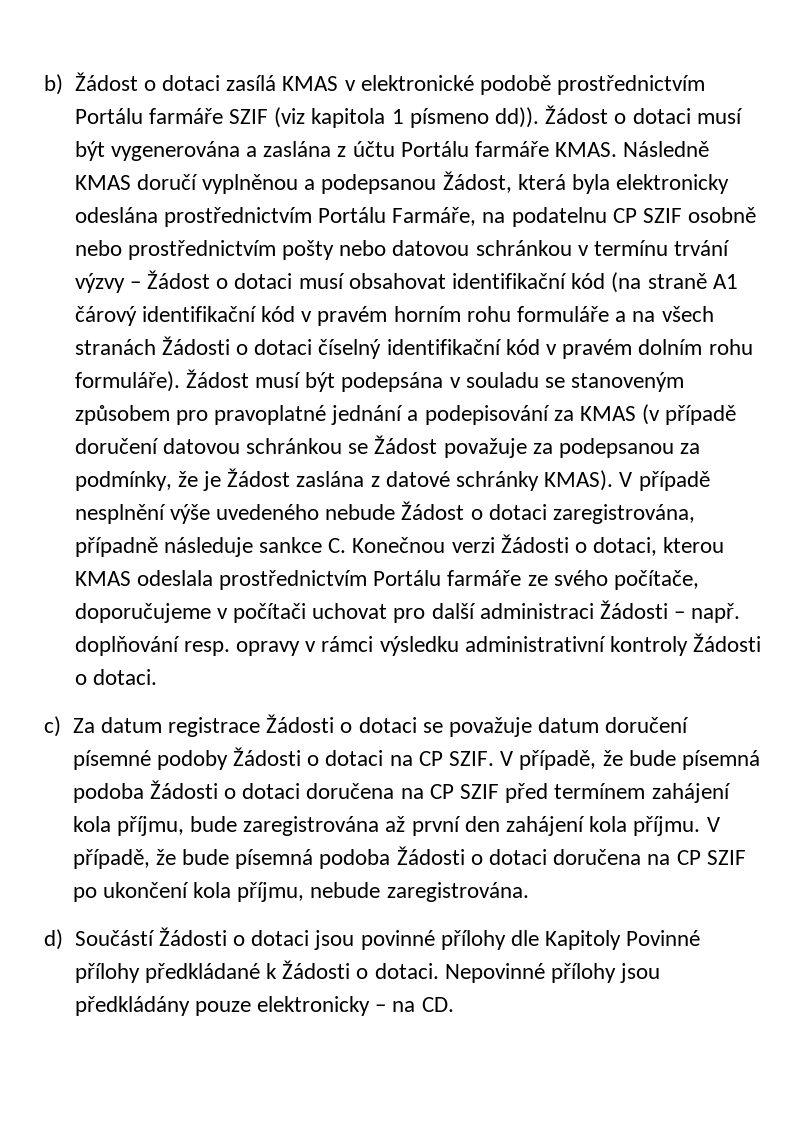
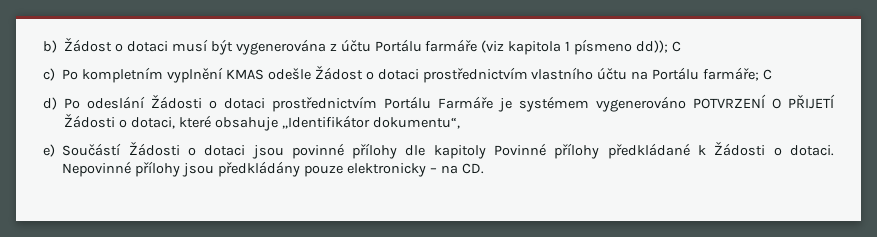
- b) Žádost o dotaci zasílá KMAS v elektronické podobě prostřednictvím Portálu farmáře SZIF (viz kapitola 1 písmeno dd)). Žádost o dotaci musí být vygenerována a zaslána z účtu Portálu farmáře KMAS. Následně KMAS doručí vyplněnou a podepsanou Žádost, která byla elektronicky odeslána prostřednictvím Portálu Farmáře, na podatelnu CP SZIF osobně nebo prostřednictvím pošty nebo datovou schránkou v termínu trvání výzvy – Žádost o dotaci musí obsahovat identifikační kód (na straně A1 čárový identifikační kód v pravém horním rohu formuláře a na všech stranách Žádosti o dotaci číselný identifikační kód v pravém dolním rohu formuláře). Žádost musí být podepsána v souladu se stanoveným způsobem pro pravoplatné jednání a podepisování za KMAS (v případě doručení datovou schránkou se Žádost považuje za podepsanou za podmínky, že je Žádost zaslána z datové schránky KMAS). V případě nesplnění výše uvedeného nebude Žádost o dotaci zaregistrována, případně následuje sankce C. Konečnou verzi Žádosti o dotaci, kterou KMAS odeslala prostřednictvím Portálu farmáře ze svého počítače, doporučujeme v počítači uchovat pro další administraci Žádosti – např. doplňování resp. opravy v rámci výsledku administrativní kontroly Žádosti o dotaci.
- c) Za datum registrace Žádosti o dotaci se považuje datum doručení písemné podoby Žádosti o dotaci na CP SZIF. V případě, že bude písemná podoba Žádosti o dotaci doručena na CP SZIF před termínem zahájení kola příjmu, bude zaregistrována až první den zahájení kola příjmu. V případě, že bude písemná podoba Žádosti o dotaci doručena na CP SZIF po ukončení kola příjmu, nebude zaregistrována.
- d) Součástí Žádosti o dotaci jsou povinné přílohy dle Kapitoly Povinné přílohy předkládané k Žádosti o dotaci.
+ b) Žádost o dotaci musí být vygenerována z účtu Portálu farmáře (viz kapitola 1 písmeno dd)); C
+ c) Po kompletním vyplnění KMAS odešle Žádost o dotaci prostřednictvím vlastního účtu na Portálu farmáře; C
+ d) Po odeslání Žádosti o dotaci prostřednictvím Portálu Farmáře je systémem vygenerováno POTVRZENÍ O PŘIJETÍ Žádosti o dotaci, které obsahuje „Identifikátor dokumentu“,
+ e) Součástí Žádosti o dotaci jsou povinné přílohy dle kapitoly Povinné přílohy předkládané k Žádosti o dotaci.

